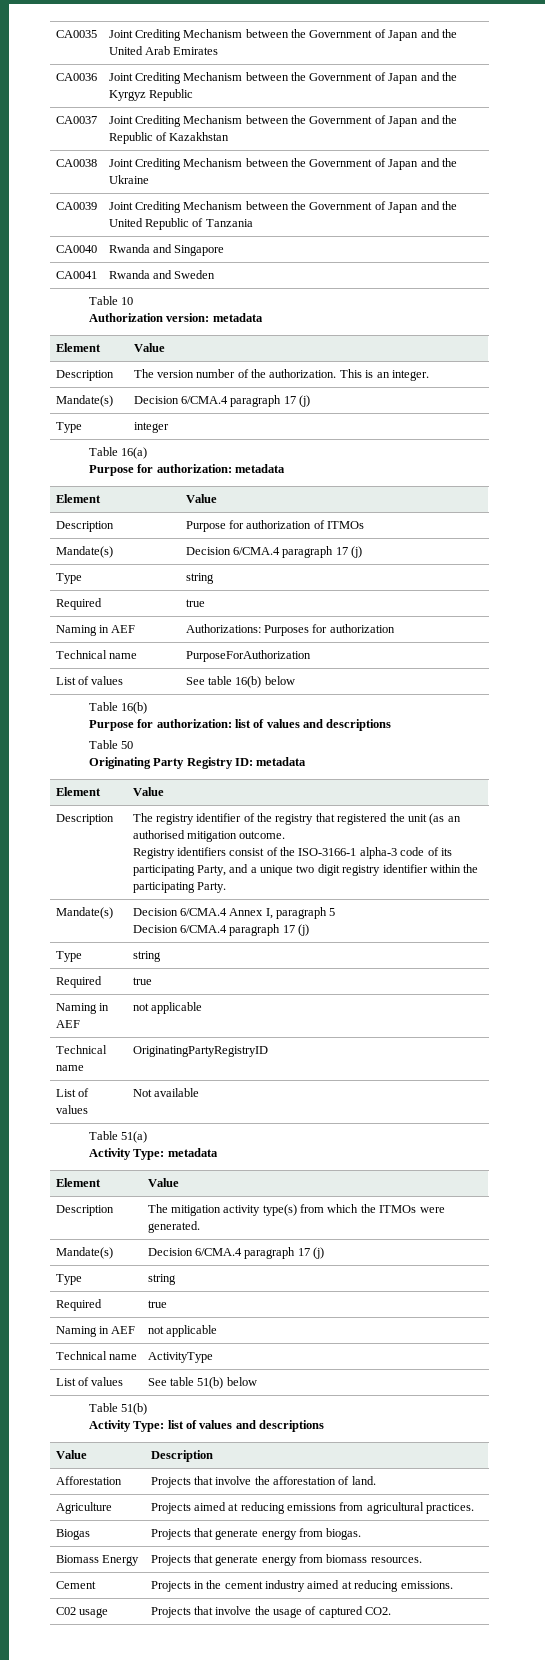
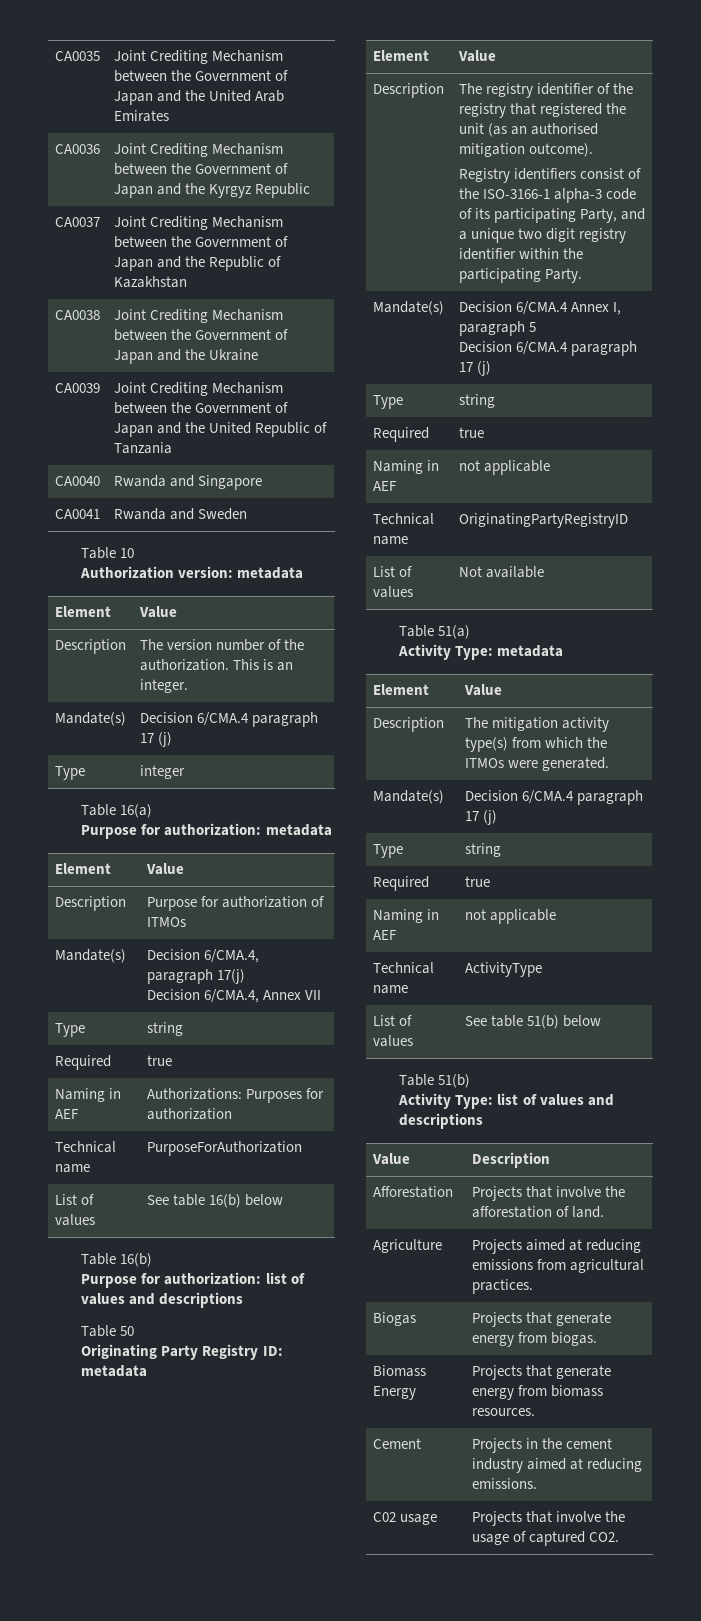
  Description | Purpose for authorization of ITMOs
- Mandate(s) | Decision 6/CMA.4 paragraph 17 (j)
+ Mandate(s) | Decision 6/CMA.4, paragraph 17(j)
+ Decision 6/CMA.4, Annex VII
- Description | The registry identifier of the registry that registered the unit (as an authorised mitigation outcome.
+ Description | The registry identifier of the registry that registered the unit (as an authorised mitigation outcome).

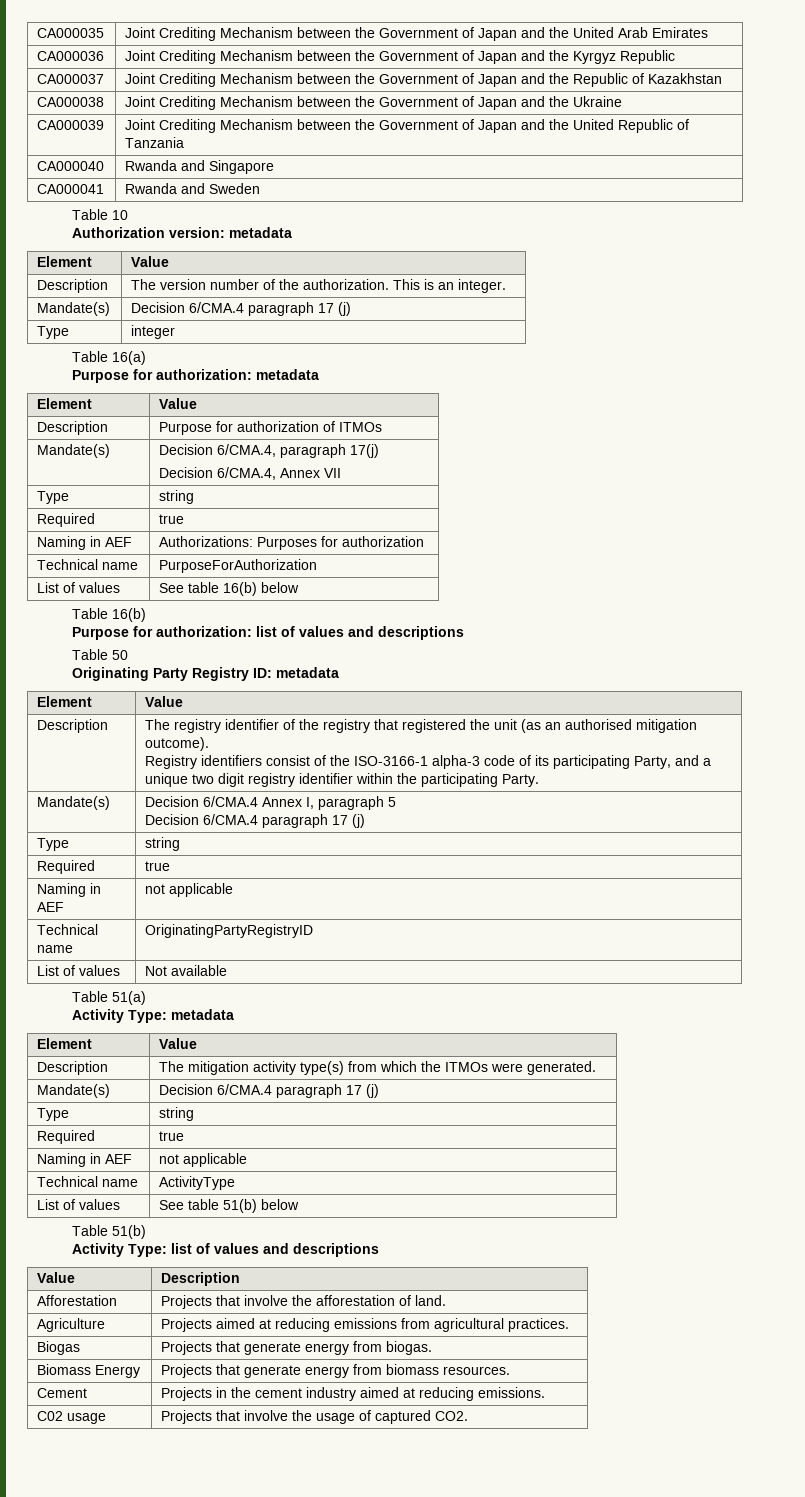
- CA0035 | Joint Crediting Mechanism between the Government of Japan and the United Arab Emirates
+ CA000035 | Joint Crediting Mechanism between the Government of Japan and the United Arab Emirates
- CA0036 | Joint Crediting Mechanism between the Government of Japan and the Kyrgyz Republic
+ CA000036 | Joint Crediting Mechanism between the Government of Japan and the Kyrgyz Republic
- CA0037 | Joint Crediting Mechanism between the Government of Japan and the Republic of Kazakhstan
+ CA000037 | Joint Crediting Mechanism between the Government of Japan and the Republic of Kazakhstan
- CA0038 | Joint Crediting Mechanism between the Government of Japan and the Ukraine
+ CA000038 | Joint Crediting Mechanism between the Government of Japan and the Ukraine
- CA0039 | Joint Crediting Mechanism between the Government of Japan and the United Republic of Tanzania
+ CA000039 | Joint Crediting Mechanism between the Government of Japan and the United Republic of Tanzania
- CA0040 | Rwanda and Singapore
+ CA000040 | Rwanda and Singapore
- CA0041 | Rwanda and Sweden
+ CA000041 | Rwanda and Sweden

